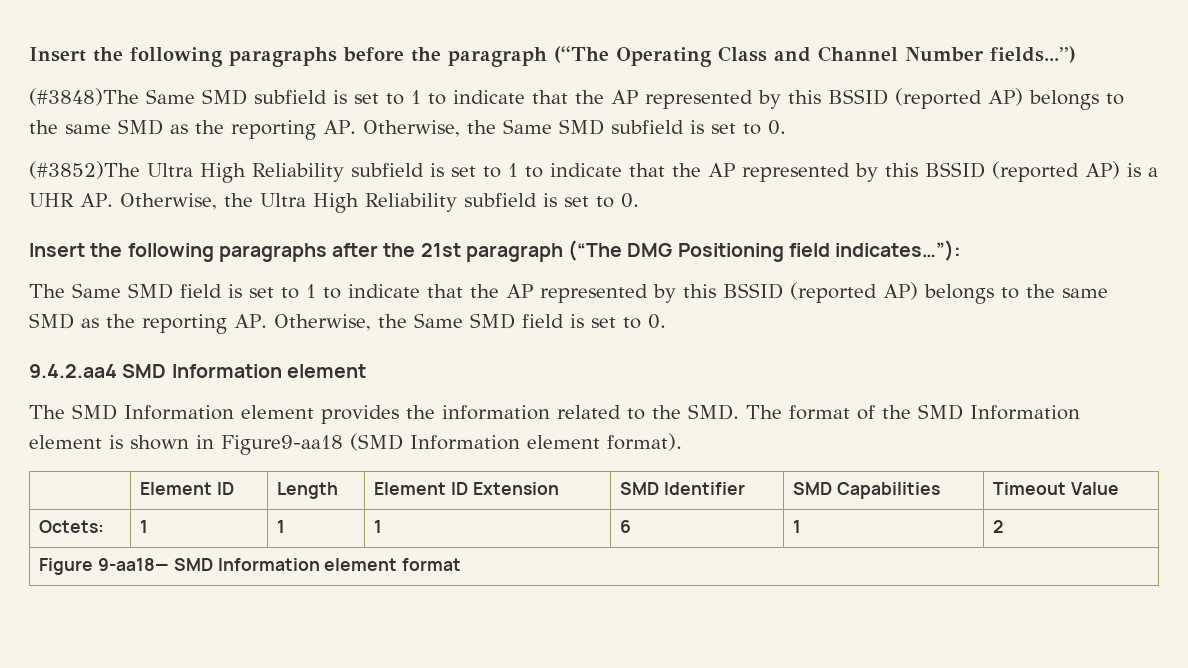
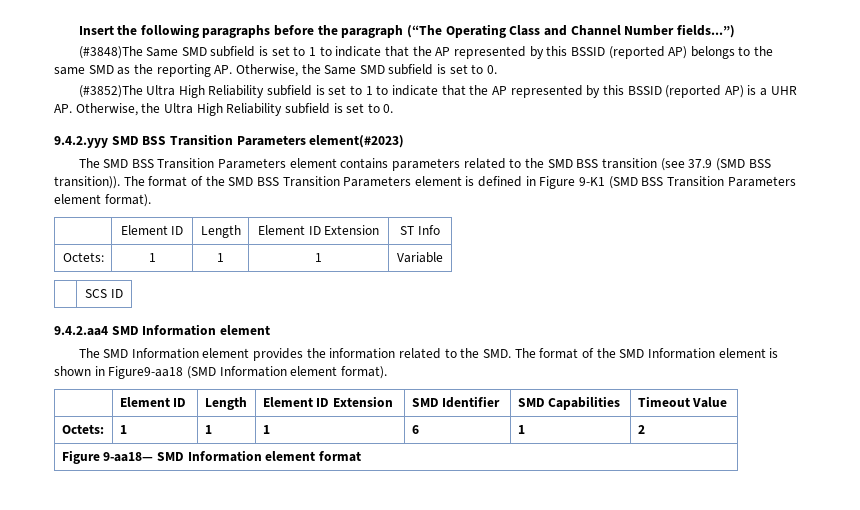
- Insert the following paragraphs after the 21st paragraph (“The DMG Positioning field indicates…”):
- The Same SMD field is set to 1 to indicate that the AP represented by this BSSID (reported AP) belongs to the same SMD as the reporting AP. Otherwise, the Same SMD field is set to 0.
+ 9.4.2.yyy SMD BSS Transition Parameters element(#2023)
+ The SMD BSS Transition Parameters element contains parameters related to the SMD BSS transition (see 37.9 (SMD BSS transition)). The format of the SMD BSS Transition Parameters element is defined in Figure 9-K1 (SMD BSS Transition Parameters element format).
+ | Element ID | Length | Element ID Extension | ST Info
+ Octets: | 1 | 1 | 1 | Variable
+ | SCS ID

